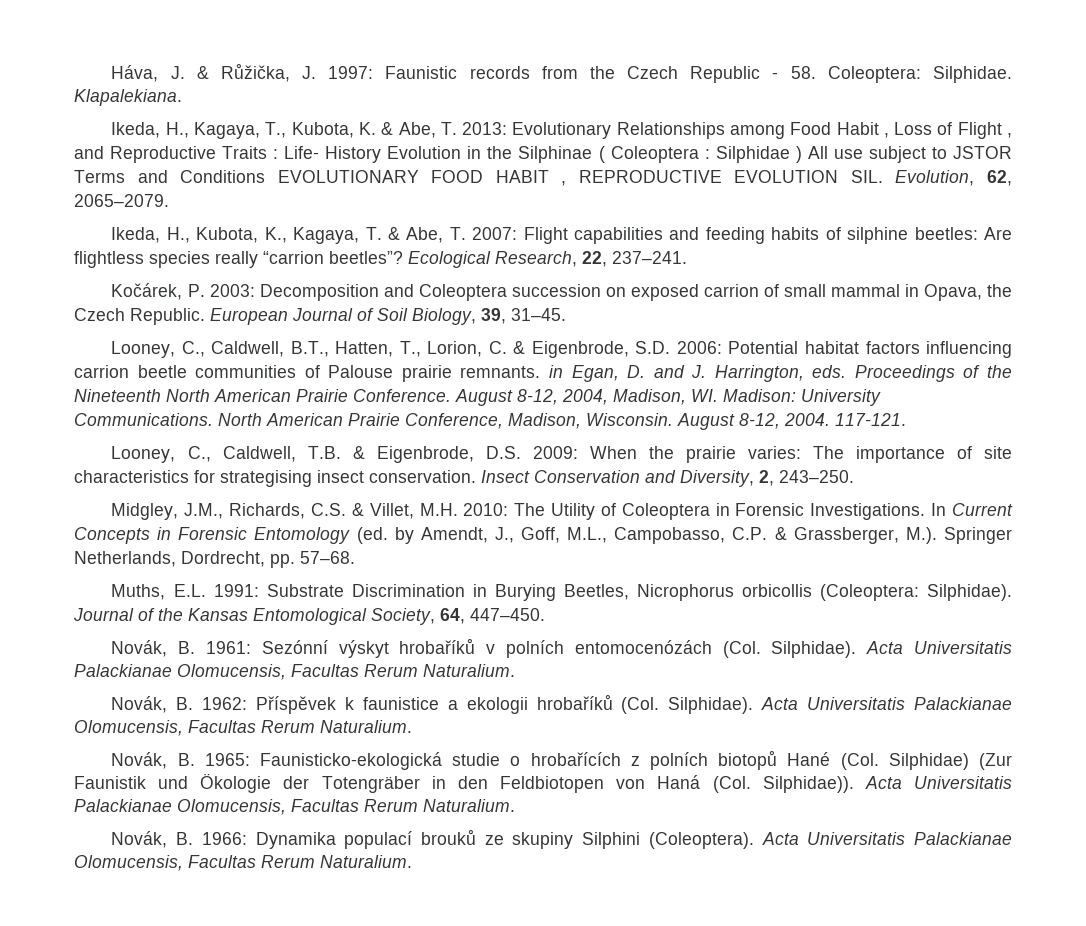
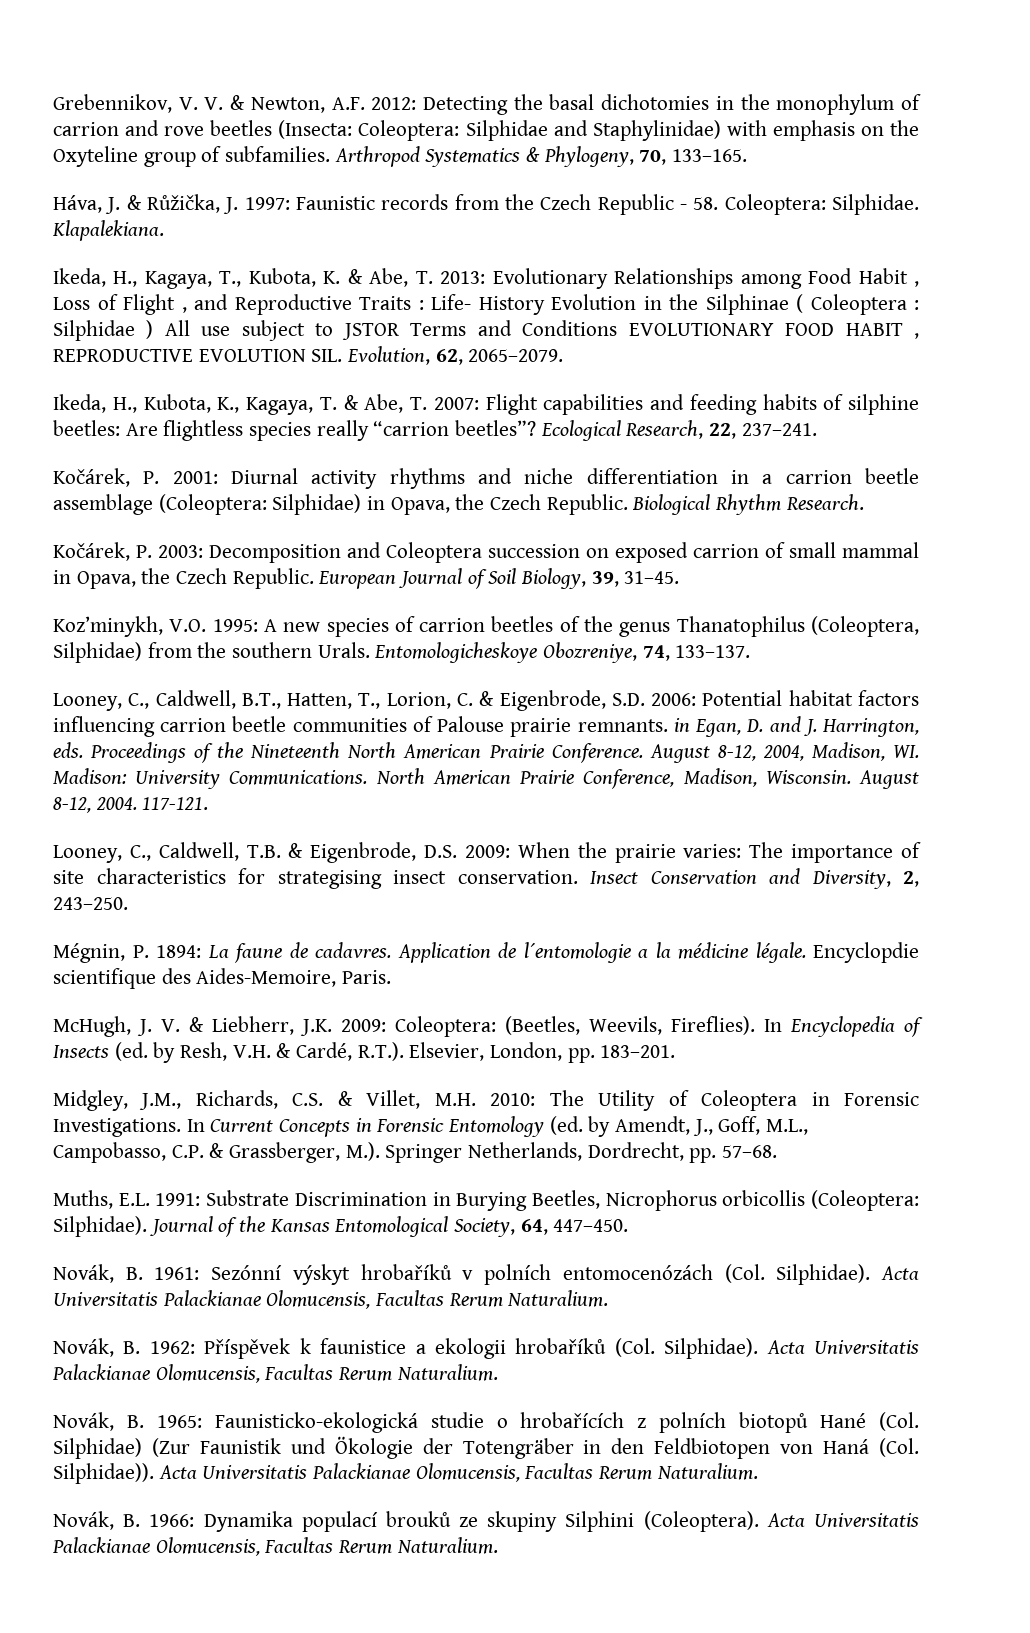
+ Grebennikov, V. V. & Newton, A.F. 2012: Detecting the basal dichotomies in the monophylum of carrion and rove beetles (Insecta: Coleoptera: Silphidae and Staphylinidae) with emphasis on the Oxyteline group of subfamilies. Arthropod Systematics & Phylogeny, 70, 133–165.
+ Kočárek, P. 2001: Diurnal activity rhythms and niche differentiation in a carrion beetle assemblage (Coleoptera: Silphidae) in Opava, the Czech Republic. Biological Rhythm Research.
+ Koz’minykh, V.O. 1995: A new species of carrion beetles of the genus Thanatophilus (Coleoptera, Silphidae) from the southern Urals. Entomologicheskoye Obozreniye, 74, 133–137.
+ Mégnin, P. 1894: La faune de cadavres. Application de l´entomologie a la médicine légale. Encyclopdie scientifique des Aides-Memoire, Paris.
+ McHugh, J. V. & Liebherr, J.K. 2009: Coleoptera: (Beetles, Weevils, Fireflies). In Encyclopedia of Insects (ed. by Resh, V.H. & Cardé, R.T.). Elsevier, London, pp. 183–201.

